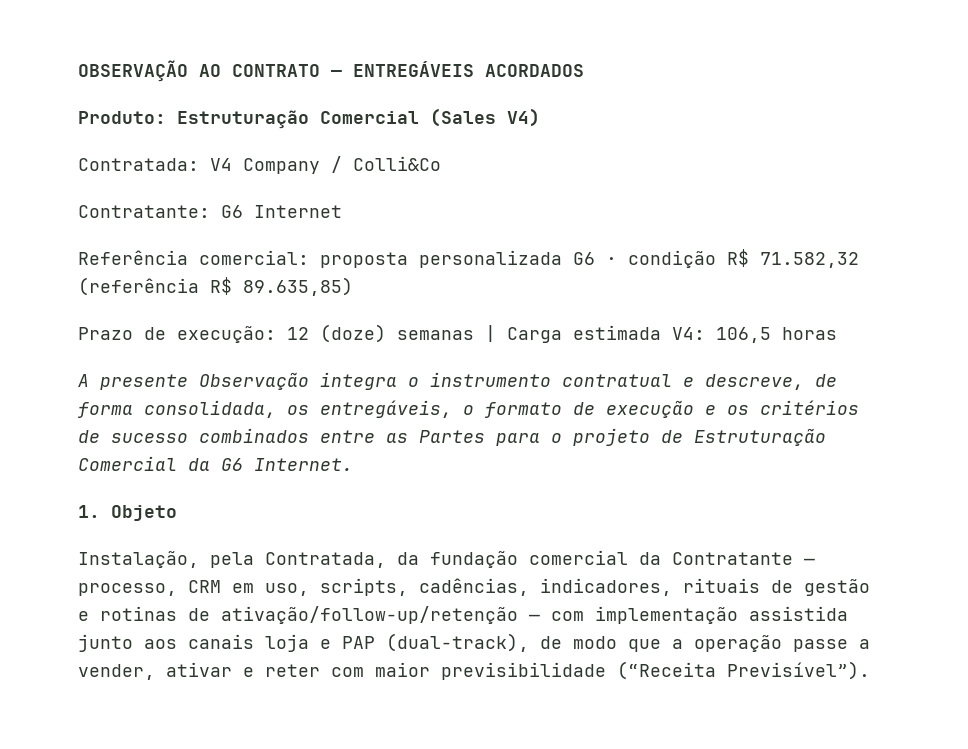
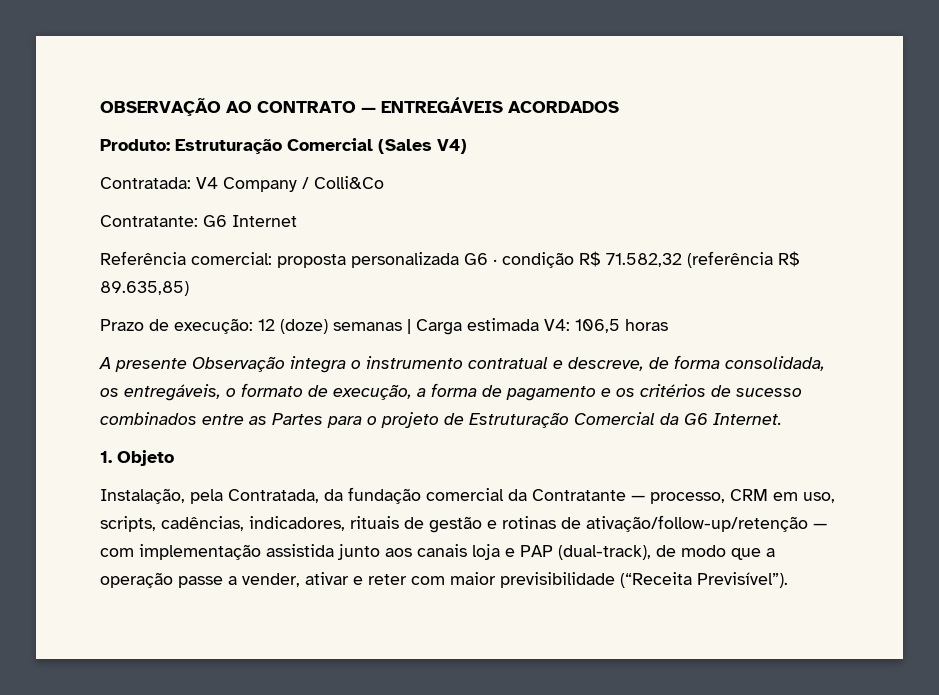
- A presente Observação integra o instrumento contratual e descreve, de forma consolidada, os entregáveis, o formato de execução e os critérios de sucesso combinados entre as Partes para o projeto de Estruturação Comercial da G6 Internet.
+ A presente Observação integra o instrumento contratual e descreve, de forma consolidada, os entregáveis, o formato de execução, a forma de pagamento e os critérios de sucesso combinados entre as Partes para o projeto de Estruturação Comercial da G6 Internet.

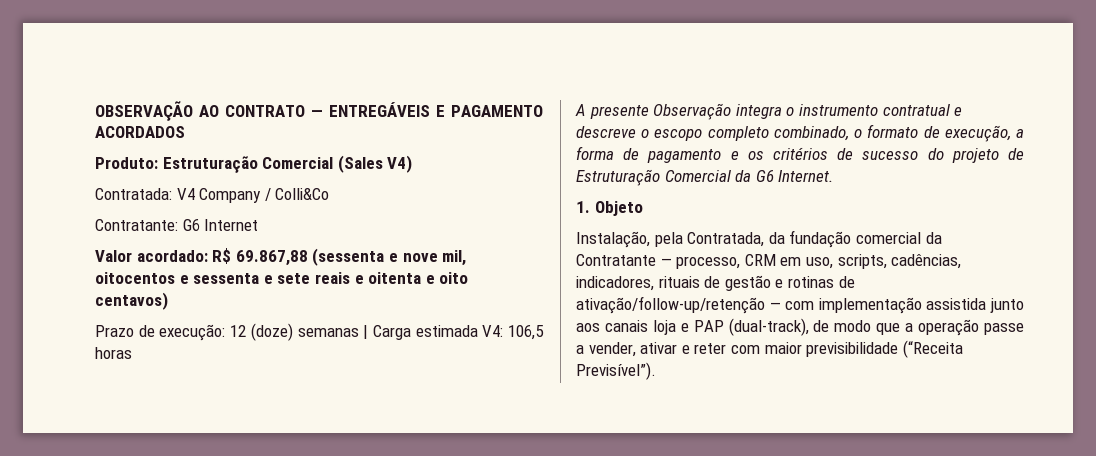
- OBSERVAÇÃO AO CONTRATO — ENTREGÁVEIS ACORDADOS
+ OBSERVAÇÃO AO CONTRATO — ENTREGÁVEIS E PAGAMENTO ACORDADOS
- Referência comercial: proposta personalizada G6 · condição R$ 71.582,32 (referência R$ 89.635,85)
+ Valor acordado: R$ 69.867,88 (sessenta e nove mil, oitocentos e sessenta e sete reais e oitenta e oito centavos)
- A presente Observação integra o instrumento contratual e descreve, de forma consolidada, os entregáveis, o formato de execução, a forma de pagamento e os critérios de sucesso combinados entre as Partes para o projeto de Estruturação Comercial da G6 Internet.
+ A presente Observação integra o instrumento contratual e descreve o escopo completo combinado, o formato de execução, a forma de pagamento e os critérios de sucesso do projeto de Estruturação Comercial da G6 Internet.

